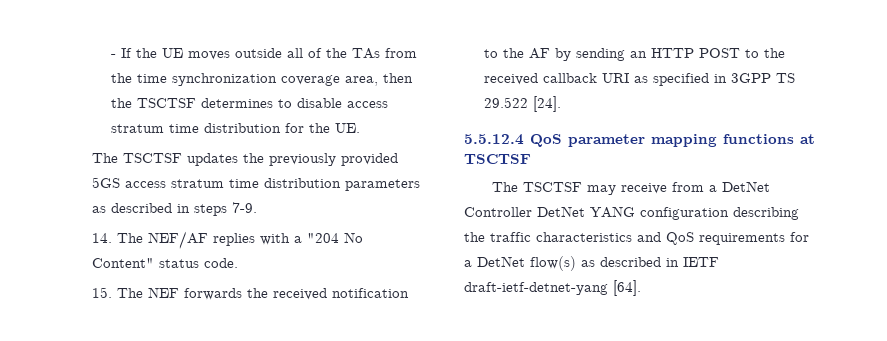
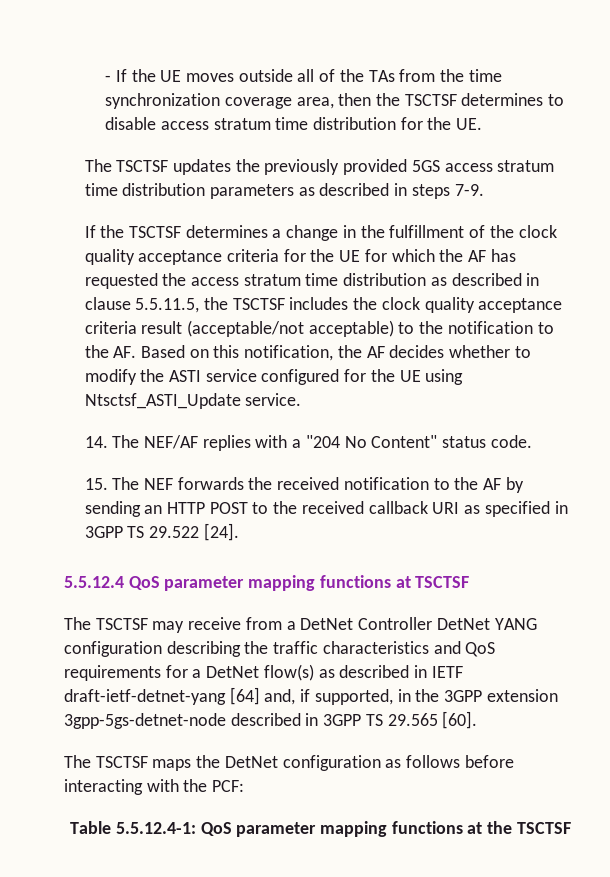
+ If the TSCTSF determines a change in the fulfillment of the clock quality acceptance criteria for the UE for which the AF has requested the access stratum time distribution as described in clause 5.5.11.5, the TSCTSF includes the clock quality acceptance criteria result (acceptable/not acceptable) to the notification to the AF. Based on this notification, the AF decides whether to modify the ASTI service configured for the UE using Ntsctsf_ASTI_Update service.
- The TSCTSF may receive from a DetNet Controller DetNet YANG configuration describing the traffic characteristics and QoS requirements for a DetNet flow(s) as described in IETF draft-ietf-detnet-yang [64].
+ The TSCTSF may receive from a DetNet Controller DetNet YANG configuration describing the traffic characteristics and QoS requirements for a DetNet flow(s) as described in IETF draft-ietf-detnet-yang [64] and, if supported, in the 3GPP extension 3gpp-5gs-detnet-node described in 3GPP TS 29.565 [60].
+ The TSCTSF maps the DetNet configuration as follows before interacting with the PCF:
+ Table 5.5.12.4-1: QoS parameter mapping functions at the TSCTSF

